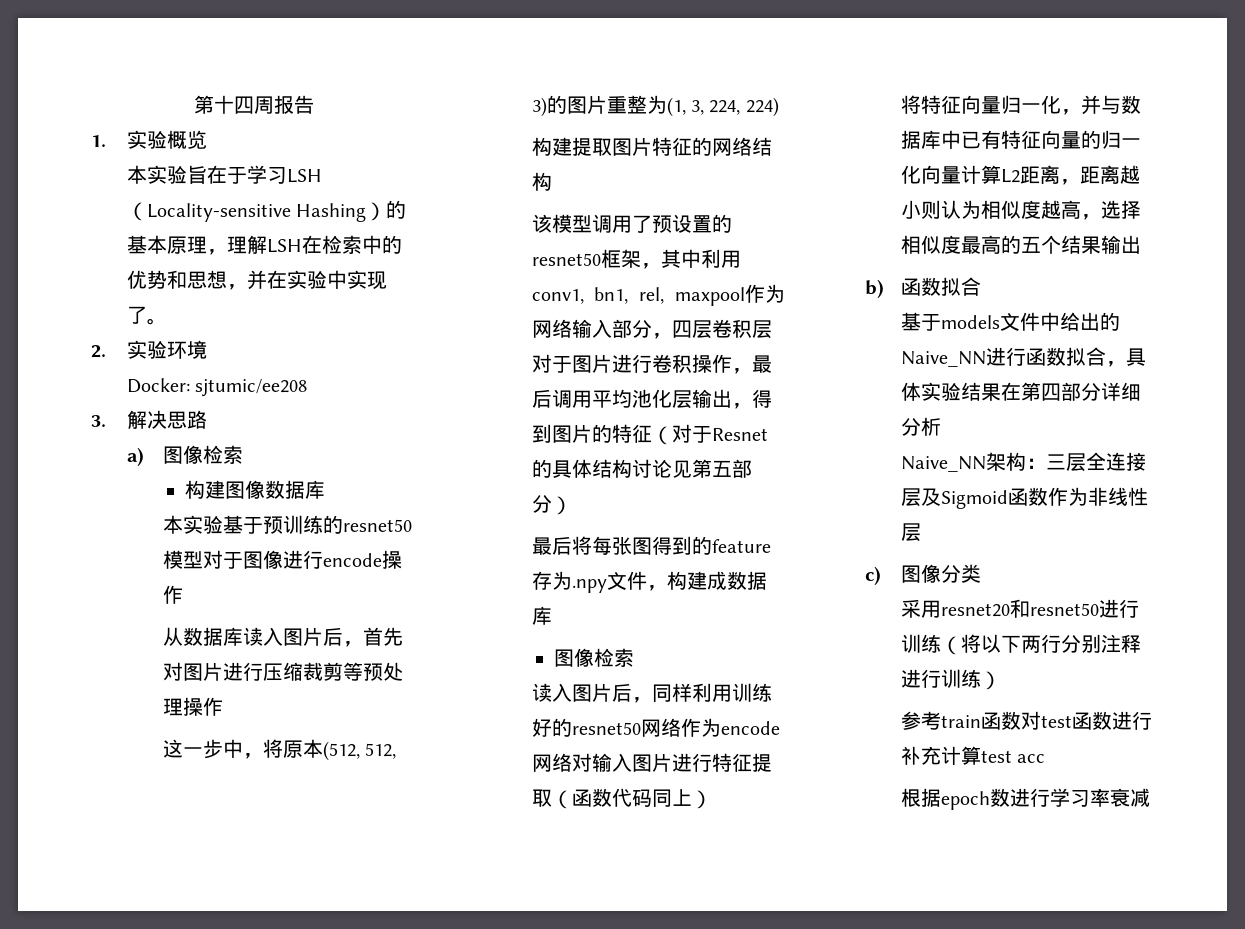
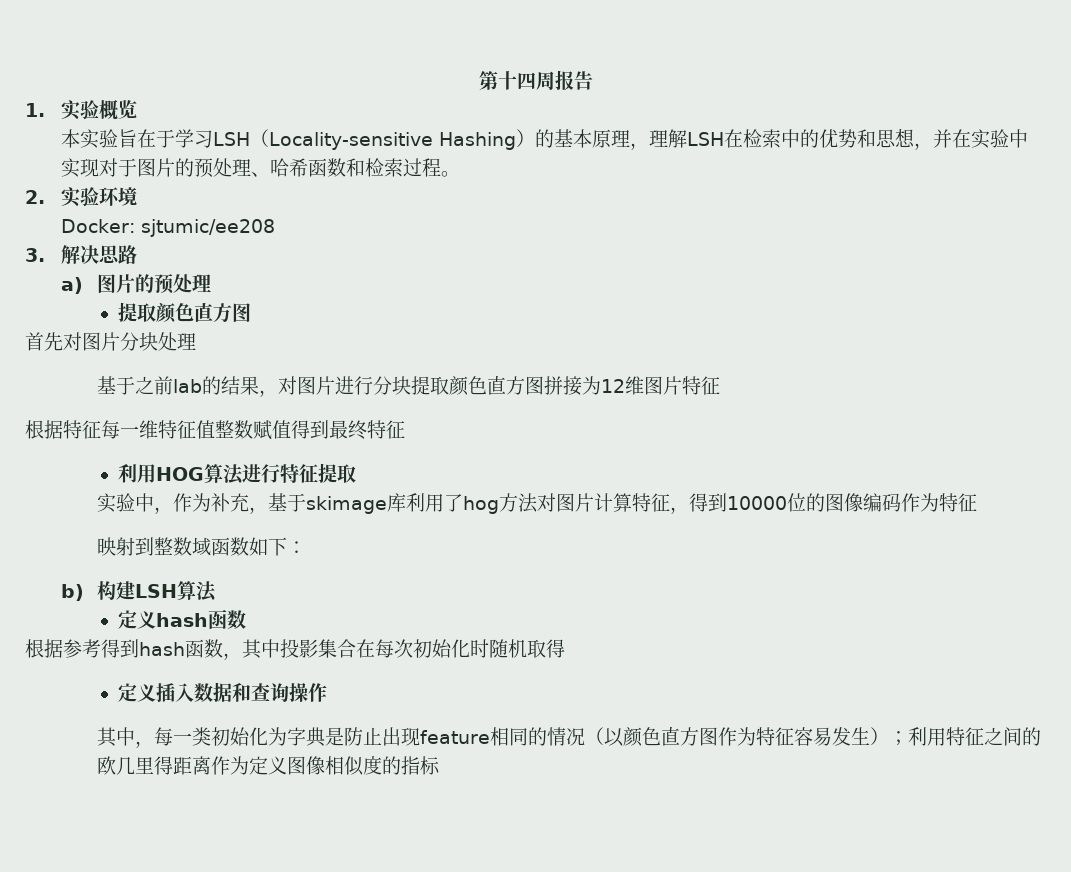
- 本实验旨在于学习LSH（Locality-sensitive Hashing）的基本原理，理解LSH在检索中的优势和思想，并在实验中实现了。
+ 本实验旨在于学习LSH（Locality-sensitive Hashing）的基本原理，理解LSH在检索中的优势和思想，并在实验中实现对于图片的预处理、哈希函数和检索过程。
- a)图像检索
- 构建图像数据库
- 本实验基于预训练的resnet50模型对于图像进行encode操作
- 从数据库读入图片后，首先对图片进行压缩裁剪等预处理操作
- 这一步中，将原本(512, 512, 3)的图片重整为(1, 3, 224, 224)
- 构建提取图片特征的网络结构
- 该模型调用了预设置的resnet50框架，其中利用conv1, bn1, rel, maxpool作为网络输入部分，四层卷积层对于图片进行卷积操作，最后调用平均池化层输出，得到图片的特征（对于Resnet的具体结构讨论见第五部分）
- 最后将每张图得到的feature存为.npy文件，构建成数据库
- 图像检索
- 读入图片后，同样利用训练好的resnet50网络作为encode网络对输入图片进行特征提取（函数代码同上）
- 将特征向量归一化，并与数据库中已有特征向量的归一化向量计算L2距离，距离越小则认为相似度越高，选择相似度最高的五个结果输出
- b)函数拟合
- 基于models文件中给出的Naive_NN进行函数拟合，具体实验结果在第四部分详细分析
- Naive_NN架构：三层全连接层及Sigmoid函数作为非线性层
- c)图像分类
- 采用resnet20和resnet50进行训练（将以下两行分别注释进行训练）
- 参考train函数对test函数进行补充计算test acc
- 根据epoch数进行学习率衰减
+ a)图片的预处理
+ 提取颜色直方图
+ 首先对图片分块处理
+ 基于之前lab的结果，对图片进行分块提取颜色直方图拼接为12维图片特征
+ 根据特征每一维特征值整数赋值得到最终特征
+ 利用HOG算法进行特征提取
+ 实验中，作为补充，基于skimage库利用了hog方法对图片计算特征，得到10000位的图像编码作为特征
+ 映射到整数域函数如下：
+ b)构建LSH算法
+ 定义hash函数
+ 根据参考得到hash函数，其中投影集合在每次初始化时随机取得
+ 定义插入数据和查询操作
+ 其中，每一类初始化为字典是防止出现feature相同的情况（以颜色直方图作为特征容易发生）；利用特征之间的欧几里得距离作为定义图像相似度的指标

